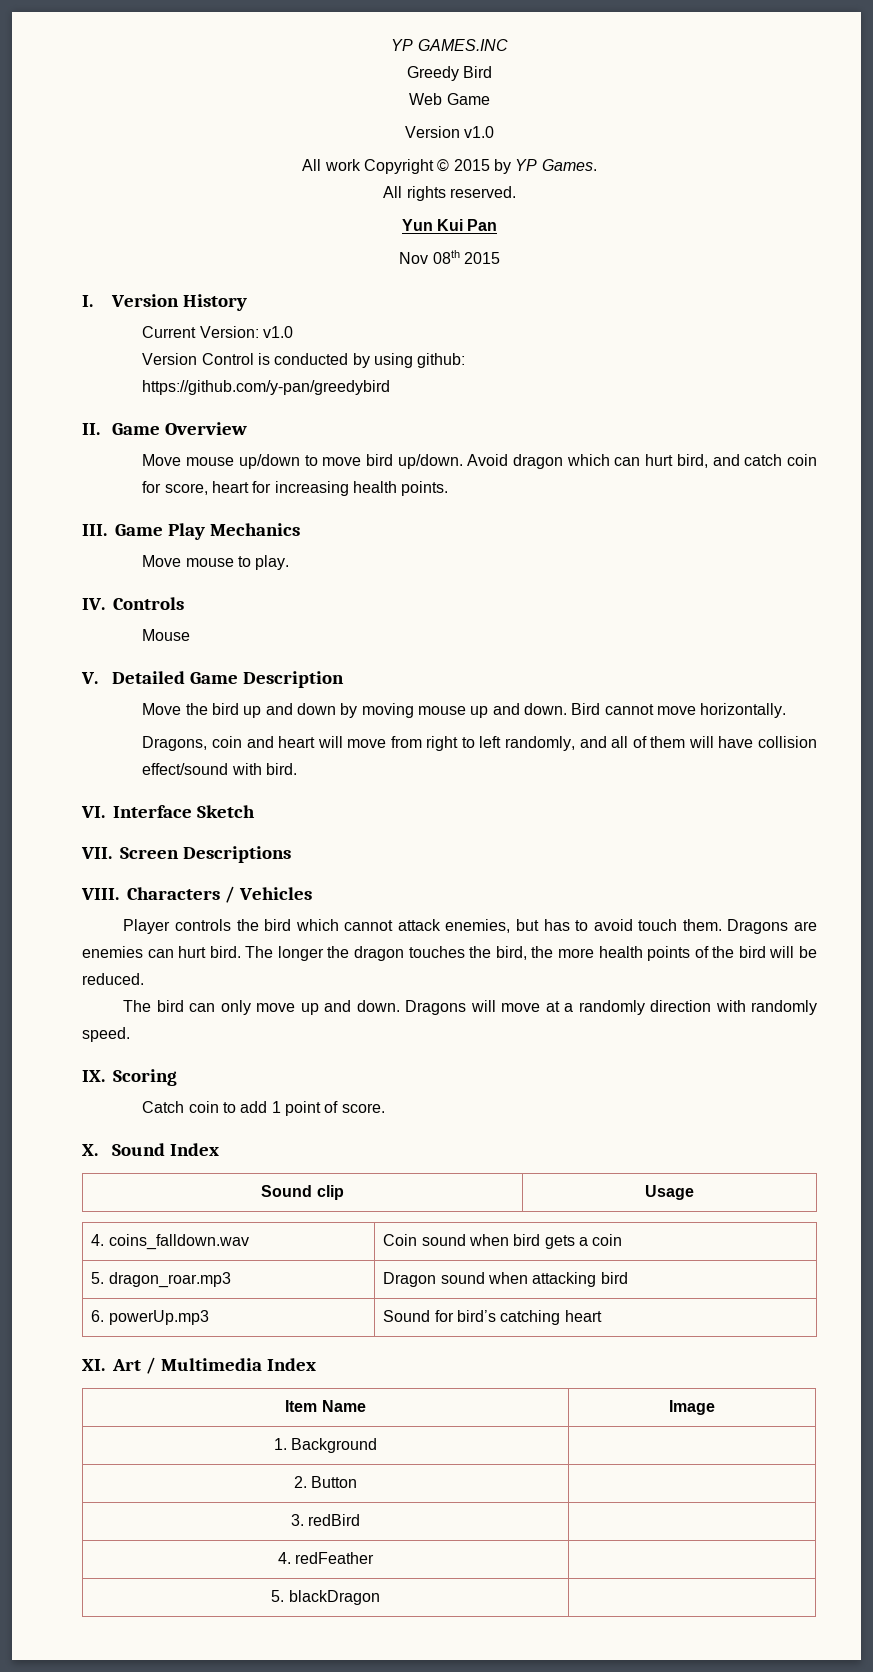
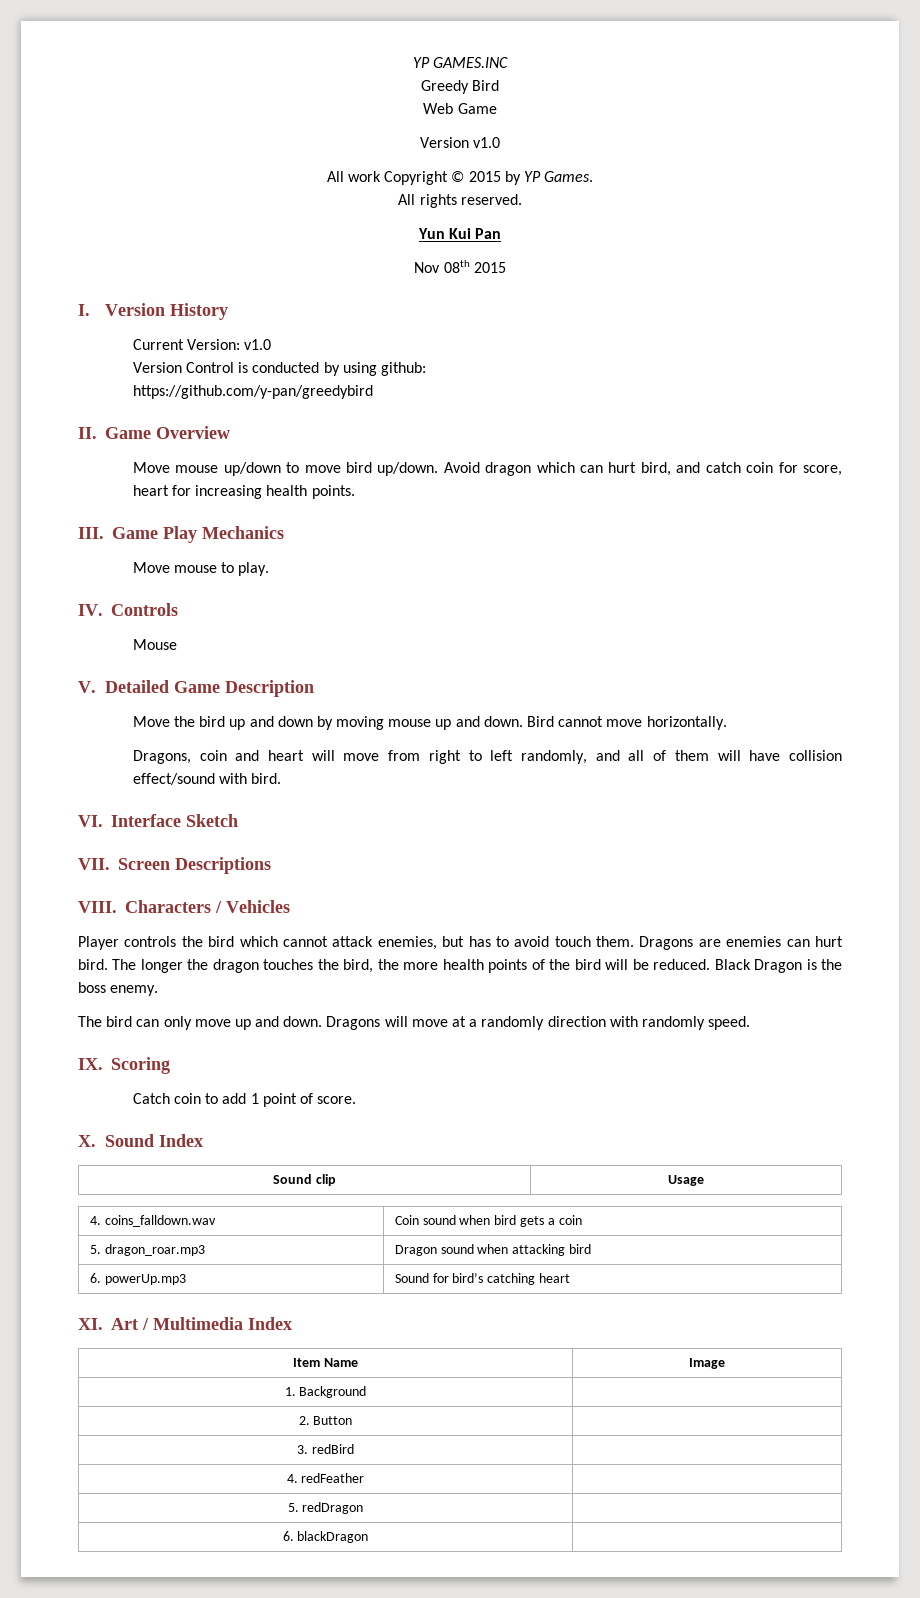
+ Black Dragon is the boss enemy.
- 5. blackDragon |
+ 5. redDragon |
+ 6. blackDragon |

